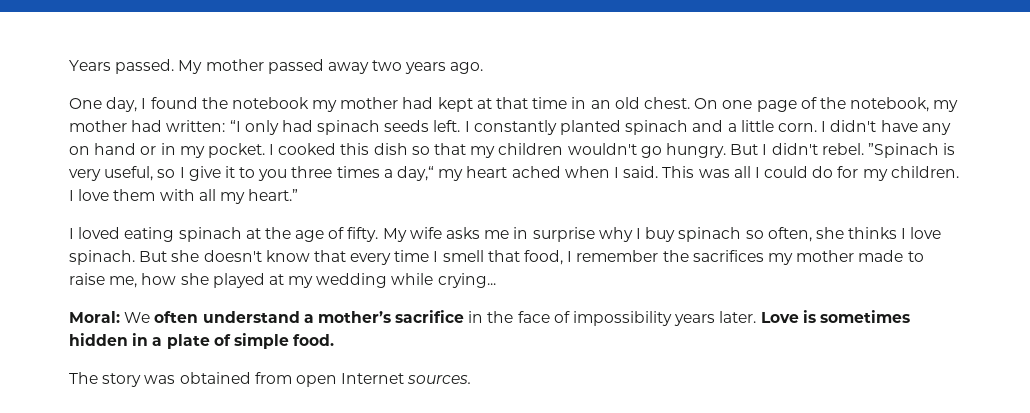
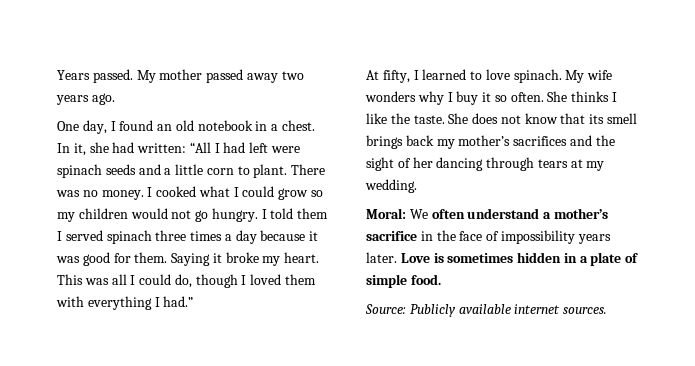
- One day, I found the notebook my mother had kept at that time in an old chest. On one page of the notebook, my mother had written: “I only had spinach seeds left. I constantly planted spinach and a little corn. I didn't have any on hand or in my pocket. I cooked this dish so that my children wouldn't go hungry. But I didn't rebel. ”Spinach is very useful, so I give it to you three times a day,“ my heart ached when I said.
+ One day, I found an old notebook in a chest. In it, she had written: “All I had left were spinach seeds and a little corn to plant. There was no money. I cooked what I could grow so my children would not go hungry. I told them I served spinach three times a day because it was good for them. Saying it broke my heart.
- This was all I could do for my children. I love them with all my heart.”
- I loved eating spinach at the age of fifty. My wife asks me in surprise why I buy spinach so often, she thinks I love spinach. But she doesn't know that every time I smell that food, I remember the sacrifices my mother made to raise me, how she played at my wedding while crying...
+ This was all I could do, though I loved them with everything I had.”
+ At fifty, I learned to love spinach. My wife wonders why I buy it so often. She thinks I like the taste. She does not know that its smell brings back my mother’s sacrifices and the sight of her dancing through tears at my wedding.
- The story was obtained from open Internet sources.
+ Source: Publicly available internet sources.

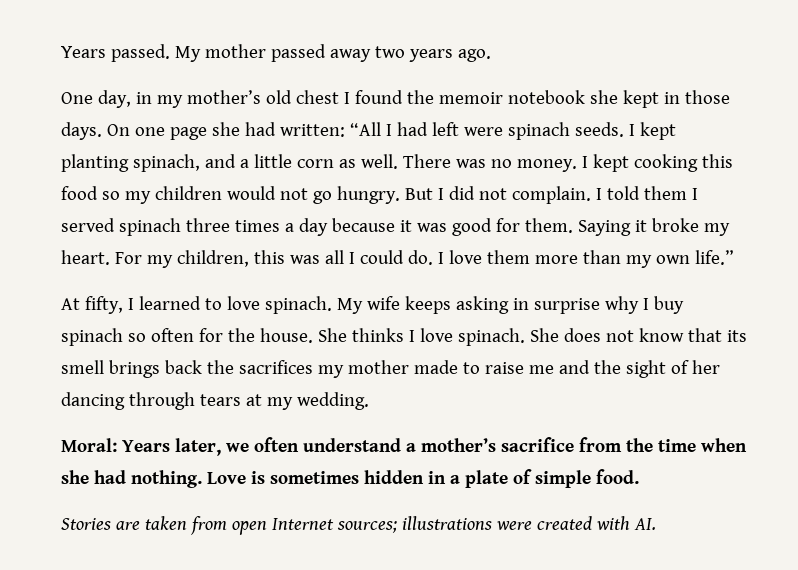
- One day, I found an old notebook in a chest. In it, she had written: “All I had left were spinach seeds and a little corn to plant.
+ One day, in my mother’s old chest I found the memoir notebook she kept in those days. On one page she had written: “All I had left were spinach seeds. I kept planting spinach, and a little corn as well.
- I cooked what I could grow so my children would not go hungry.
+ I kept cooking this food so my children would not go hungry.
+ But I did not complain.
- This was all I could do, though I loved them with everything I had.”
+ For my children, this was all I could do. I love them more than my own life.”
- My wife wonders why I buy it so often. She thinks I like the taste.
+ My wife keeps asking in surprise why I buy spinach so often for the house. She thinks I love spinach.
- She does not know that its smell brings back my mother’s sacrifices and the sight of her dancing through tears at my wedding.
+ She does not know that its smell brings back the sacrifices my mother made to raise me and the sight of her dancing through tears at my wedding.
- Moral: We often understand a mother’s sacrifice in the face of impossibility years later.
+ Moral: Years later, we often understand a mother’s sacrifice from the time when she had nothing.
- Source: Publicly available internet sources.
+ Stories are taken from open Internet sources; illustrations were created with AI.

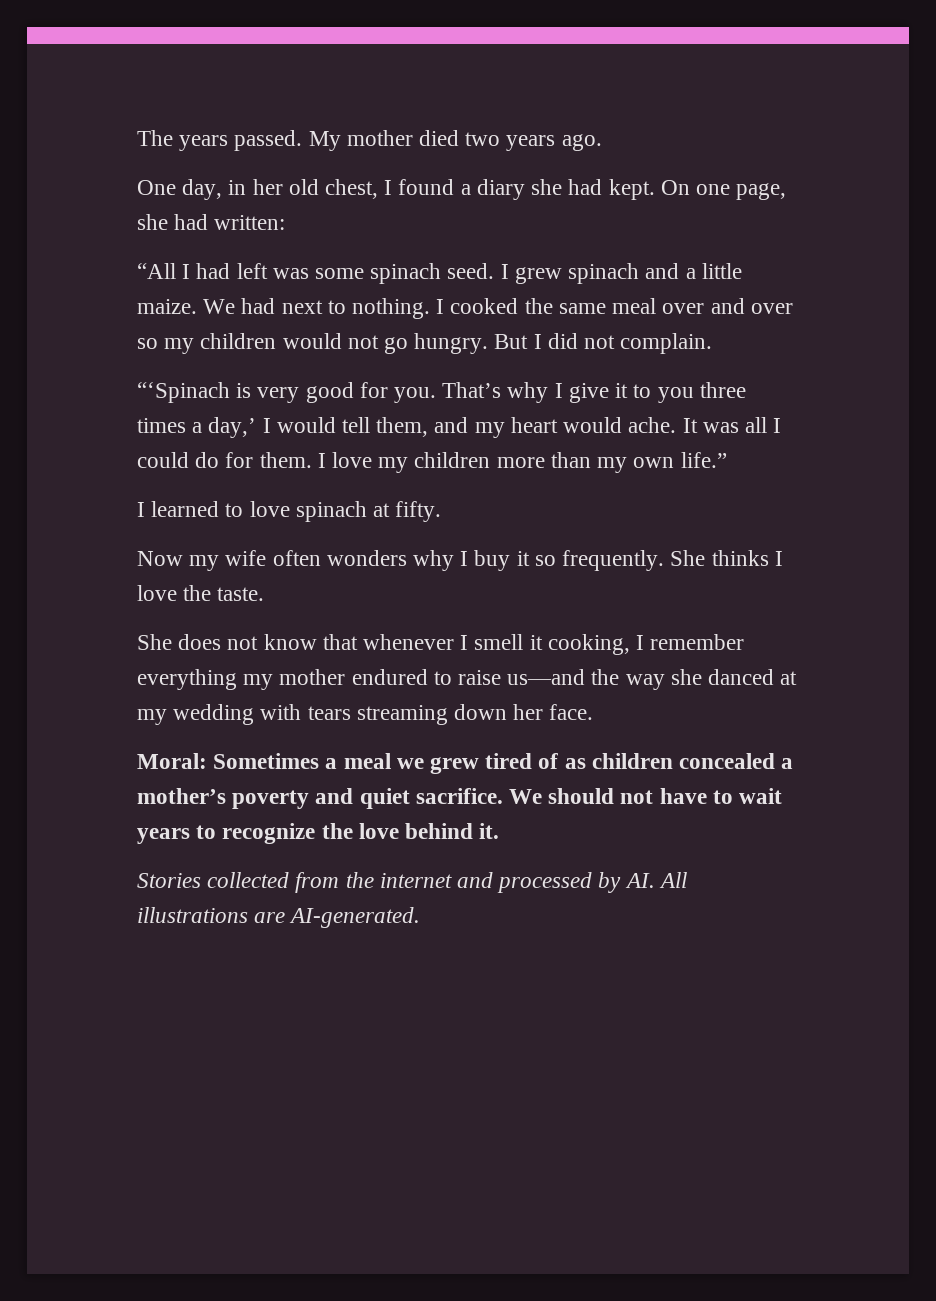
- Years passed.
+ The years passed.
- My mother passed away two years ago.
+ My mother died two years ago.
- One day, in my mother’s old chest I found the memoir notebook she kept in those days.
+ One day, in her old chest, I found a diary she had kept.
- On one page she had written: “All I had left were spinach seeds. I kept planting spinach, and a little corn as well. There was no money. I kept cooking this food so my children would not go hungry.
+ On one page, she had written:
+ “All I had left was some spinach seed. I grew spinach and a little maize. We had next to nothing. I cooked the same meal over and over so my children would not go hungry.
- But I did not complain. I told them I served spinach three times a day because it was good for them. Saying it broke my heart. For my children, this was all I could do. I love them more than my own life.”
+ But I did not complain.
+ “‘Spinach is very good for you. That’s why I give it to you three times a day,’ I would tell them, and my heart would ache. It was all I could do for them. I love my children more than my own life.”
- At fifty, I learned to love spinach. My wife keeps asking in surprise why I buy spinach so often for the house.
+ I learned to love spinach at fifty.
+ Now my wife often wonders why I buy it so frequently.
- She thinks I love spinach. She does not know that its smell brings back the sacrifices my mother made to raise me and the sight of her dancing through tears at my wedding.
- Moral: Years later, we often understand a mother’s sacrifice from the time when she had nothing. Love is sometimes hidden in a plate of simple food.
- Stories are taken from open Internet sources; illustrations were created with AI.
+ She thinks I love the taste.
+ She does not know that whenever I smell it cooking, I remember everything my mother endured to raise us—and the way she danced at my wedding with tears streaming down her face.
+ Moral: Sometimes a meal we grew tired of as children concealed a mother’s poverty and quiet sacrifice. We should not have to wait years to recognize the love behind it.
+ Stories collected from the internet and processed by AI. All illustrations are AI-generated.

